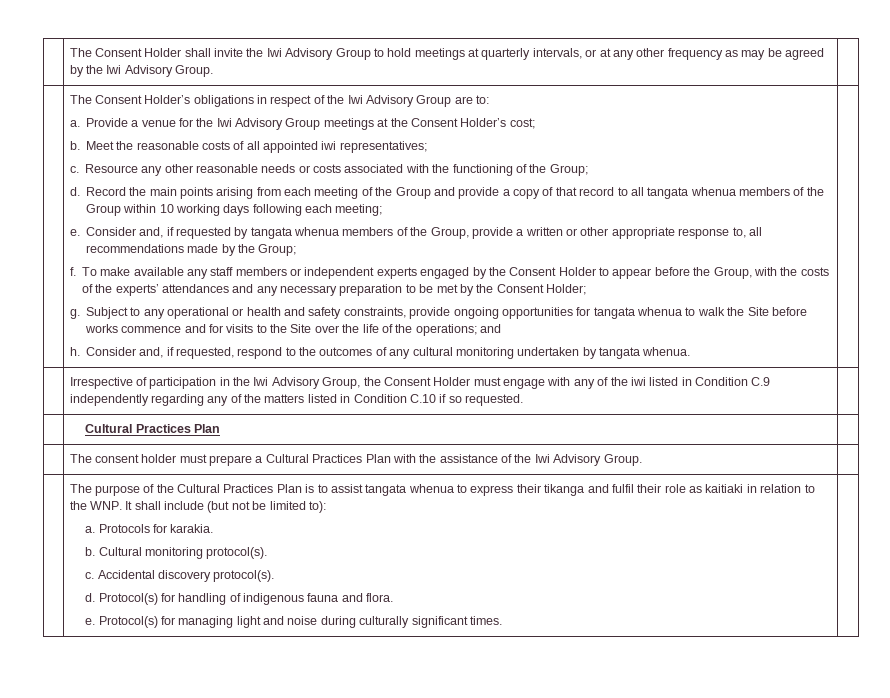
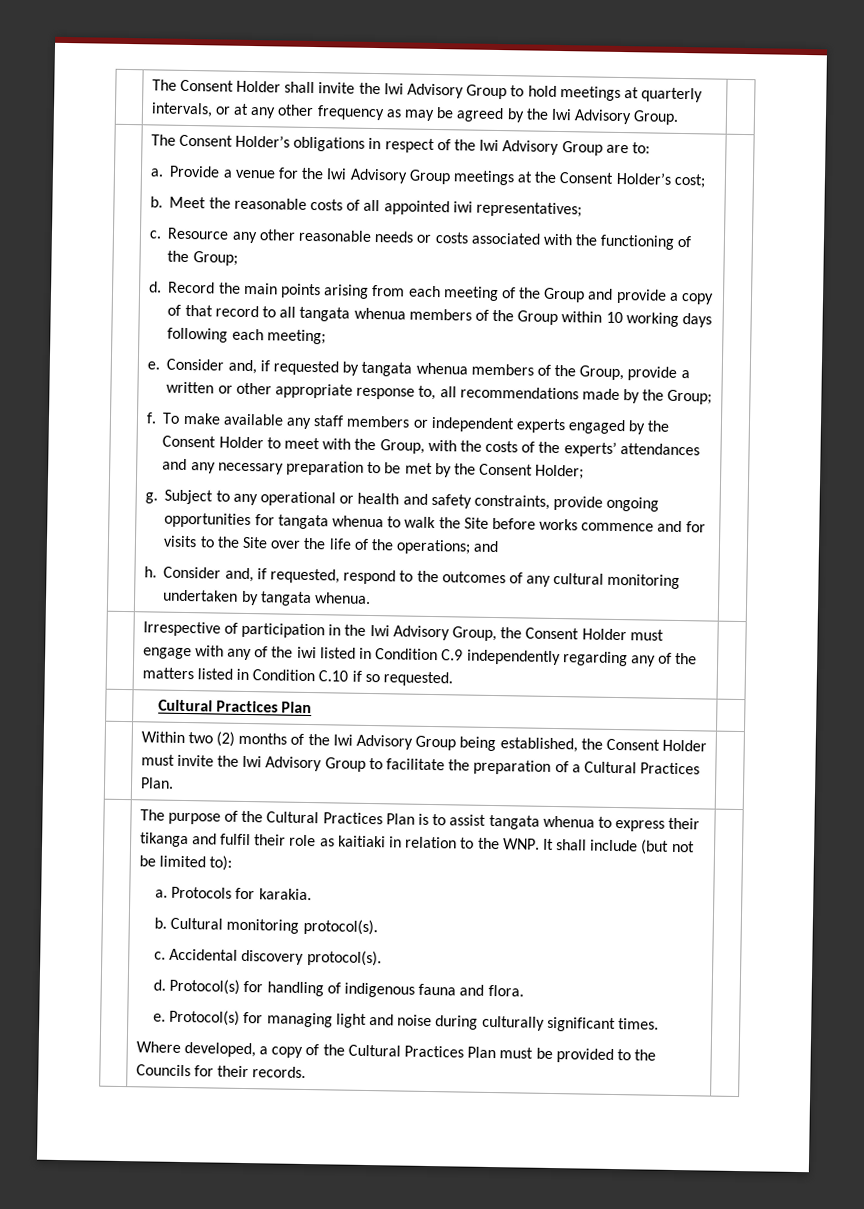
- To make available any staff members or independent experts engaged by the Consent Holder to appear before the Group, with the costs of the experts’ attendances and any necessary preparation to be met by the Consent Holder;
+ To make available any staff members or independent experts engaged by the Consent Holder to meet with the Group, with the costs of the experts’ attendances and any necessary preparation to be met by the Consent Holder;
- | The consent holder must prepare a Cultural Practices Plan with the assistance of the Iwi Advisory Group. |
+ | Within two (2) months of the Iwi Advisory Group being established, the Consent Holder must invite the Iwi Advisory Group to facilitate the preparation of a Cultural Practices Plan. |
+ Where developed, a copy of the Cultural Practices Plan must be provided to the Councils for their records.

